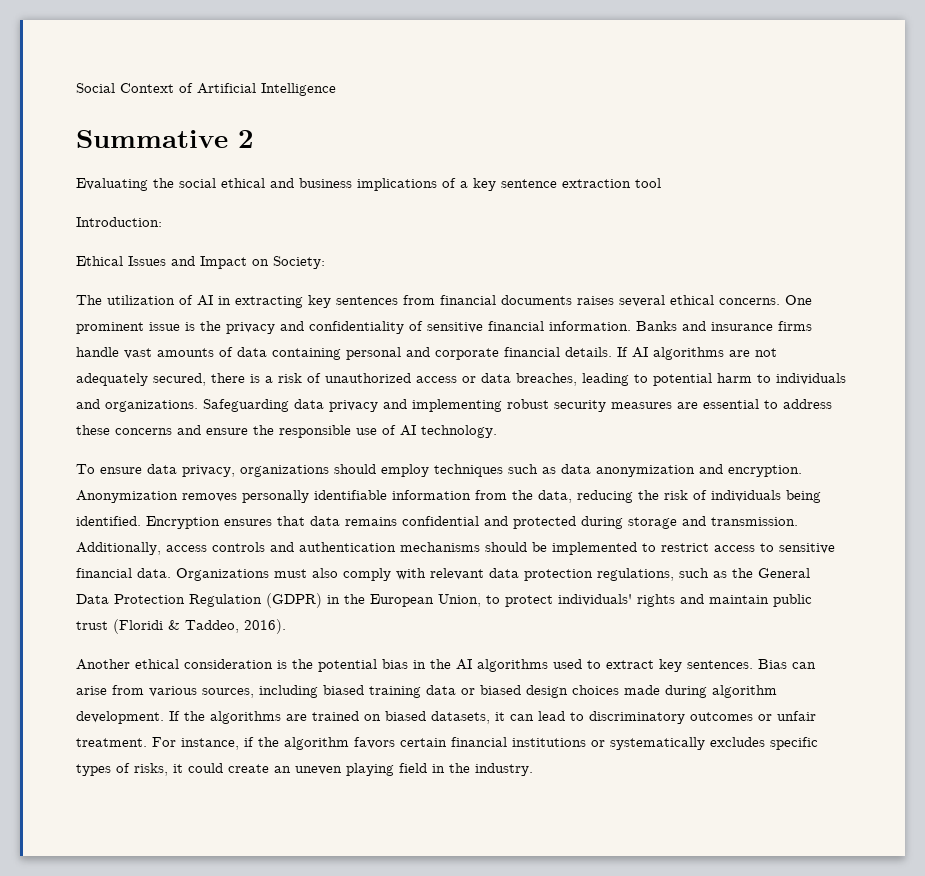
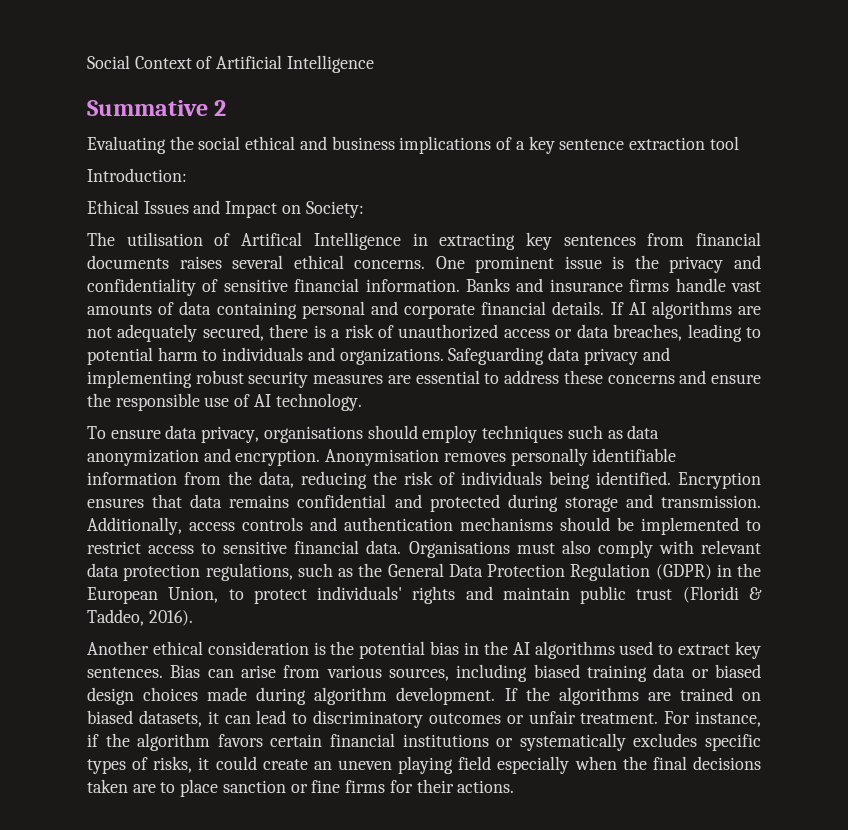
- The utilization of AI in extracting key sentences from financial documents raises several ethical concerns.
+ The utilisation of Artifical Intelligence in extracting key sentences from financial documents raises several ethical concerns.
- To ensure data privacy, organizations should employ techniques such as data anonymization and encryption.
+ To ensure data privacy, organisations should employ techniques such as data anonymization and encryption.
- Anonymization removes personally identifiable information from the data, reducing the risk of individuals being identified.
+ Anonymisation removes personally identifiable information from the data, reducing the risk of individuals being identified.
- Organizations must also comply with relevant data protection regulations, such as the General Data Protection Regulation (GDPR) in the European Union, to protect individuals' rights and maintain public trust (Floridi & Taddeo, 2016).
+ Organisations must also comply with relevant data protection regulations, such as the General Data Protection Regulation (GDPR) in the European Union, to protect individuals' rights and maintain public trust (Floridi & Taddeo, 2016).
- For instance, if the algorithm favors certain financial institutions or systematically excludes specific types of risks, it could create an uneven playing field in the industry.
+ For instance, if the algorithm favors certain financial institutions or systematically excludes specific types of risks, it could create an uneven playing field especially when the final decisions taken are to place sanction or fine firms for their actions.

